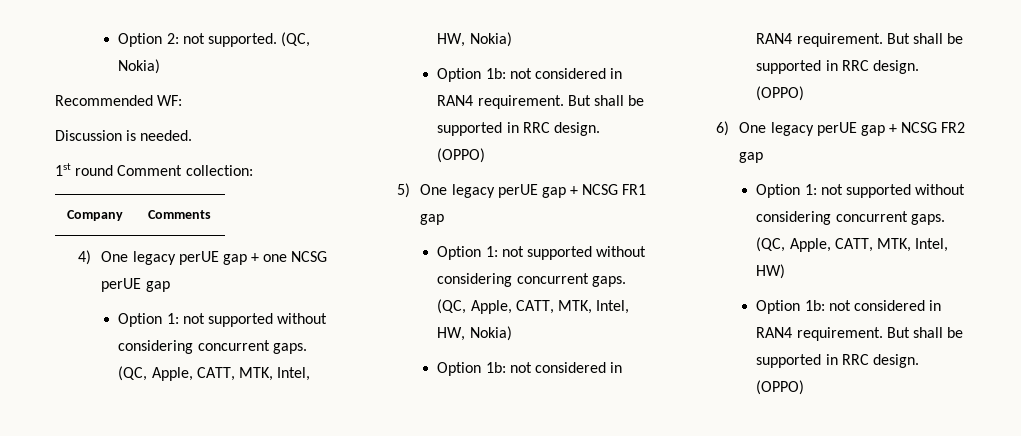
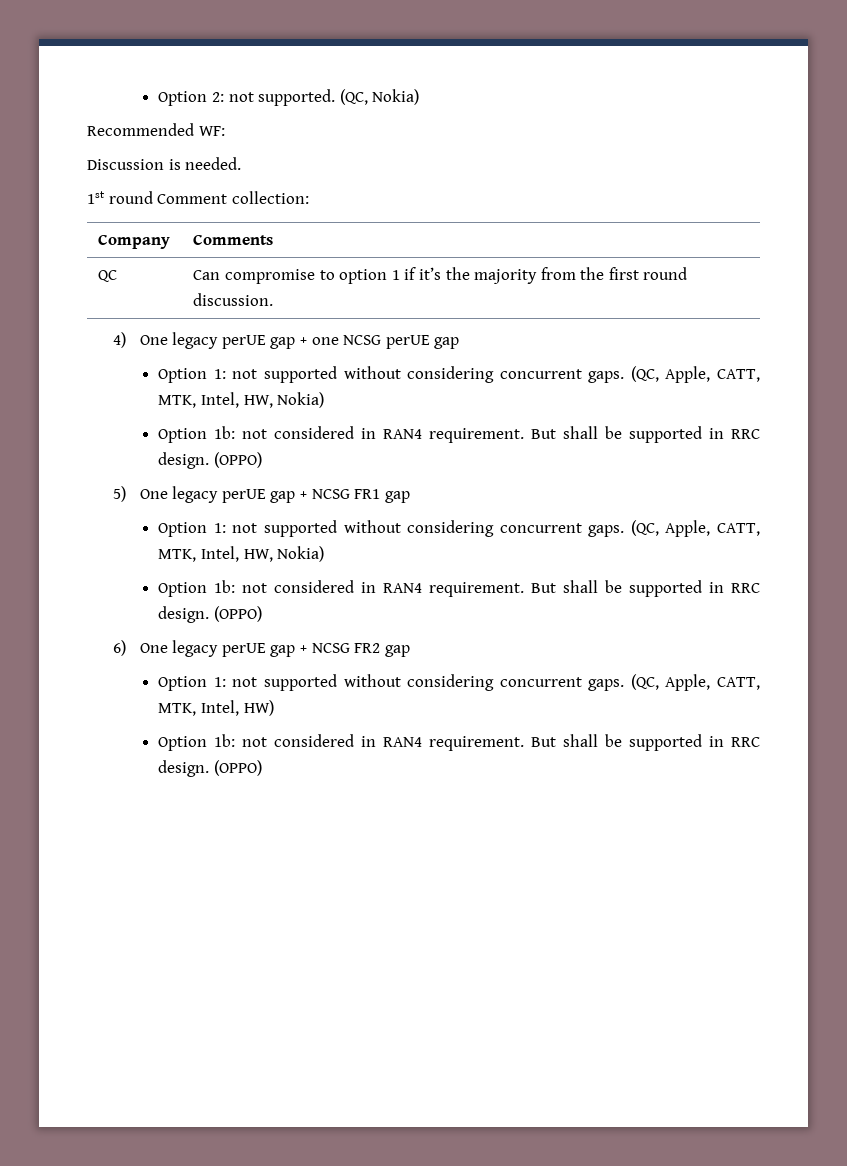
+ QC | Can compromise to option 1 if it’s the majority from the first round discussion.

